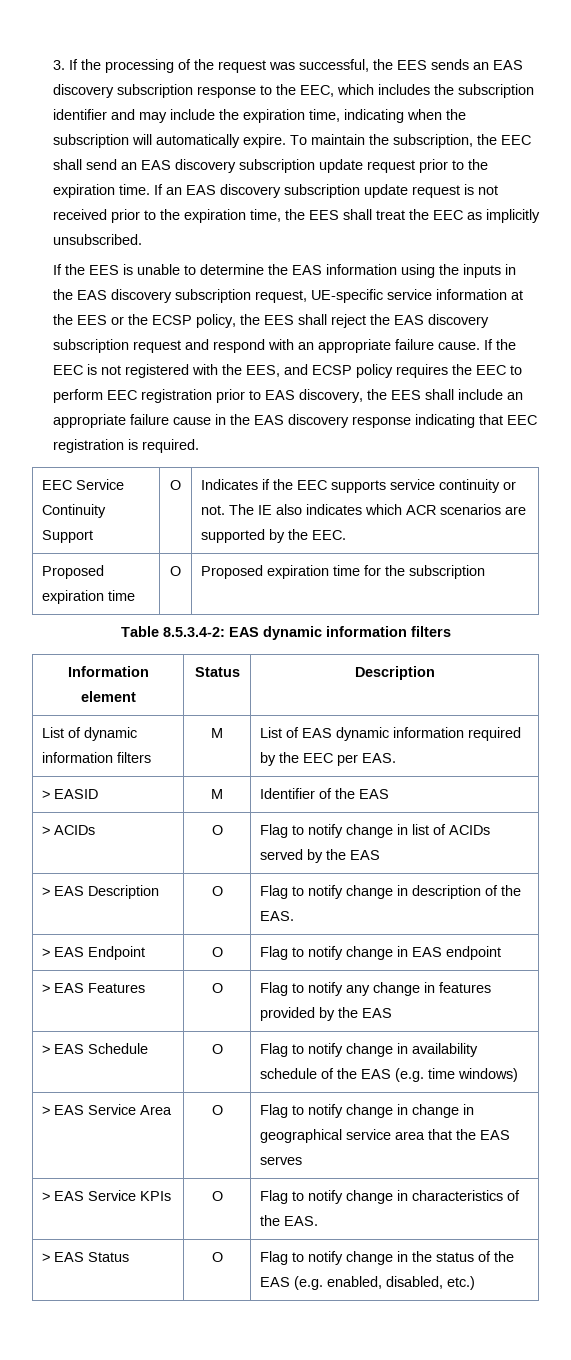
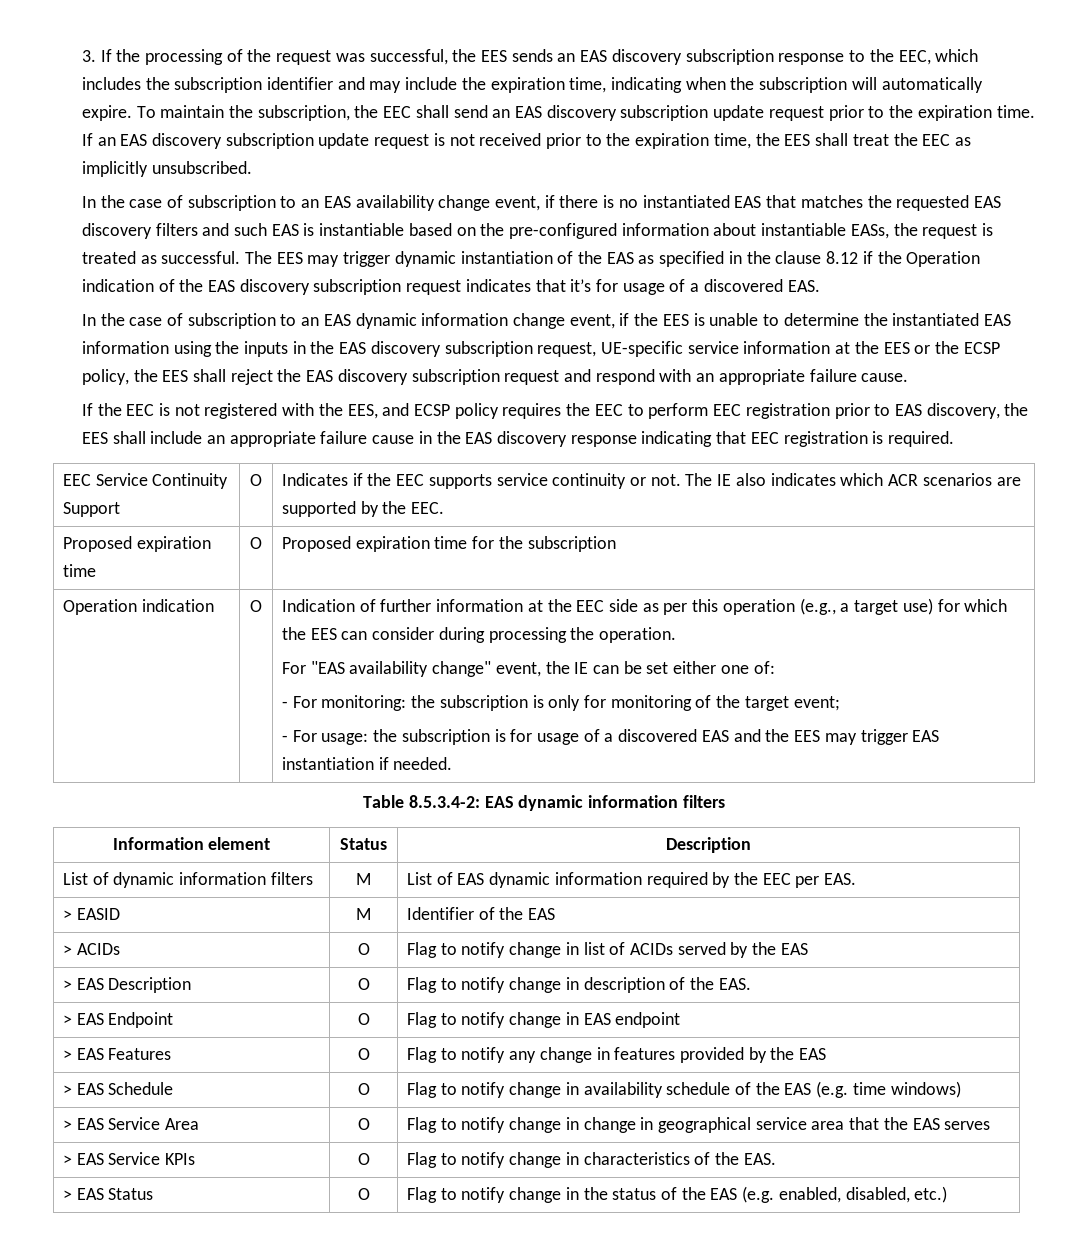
- If the EES is unable to determine the EAS information using the inputs in the EAS discovery subscription request, UE-specific service information at the EES or the ECSP policy, the EES shall reject the EAS discovery subscription request and respond with an appropriate failure cause. If the EEC is not registered with the EES, and ECSP policy requires the EEC to perform EEC registration prior to EAS discovery, the EES shall include an appropriate failure cause in the EAS discovery response indicating that EEC registration is required.
+ In the case of subscription to an EAS availability change event, if there is no instantiated EAS that matches the requested EAS discovery filters and such EAS is instantiable based on the pre-configured information about instantiable EASs, the request is treated as successful. The EES may trigger dynamic instantiation of the EAS as specified in the clause 8.12 if the Operation indication of the EAS discovery subscription request indicates that it’s for usage of a discovered EAS.
+ In the case of subscription to an EAS dynamic information change event, if the EES is unable to determine the instantiated EAS information using the inputs in the EAS discovery subscription request, UE-specific service information at the EES or the ECSP policy, the EES shall reject the EAS discovery subscription request and respond with an appropriate failure cause.
+ If the EEC is not registered with the EES, and ECSP policy requires the EEC to perform EEC registration prior to EAS discovery, the EES shall include an appropriate failure cause in the EAS discovery response indicating that EEC registration is required.
+ Operation indication | O | Indication of further information at the EEC side as per this operation (e.g., a target use) for which the EES can consider during processing the operation.
+ For "EAS availability change" event, the IE can be set either one of:
+ - For monitoring: the subscription is only for monitoring of the target event;
+ - For usage: the subscription is for usage of a discovered EAS and the EES may trigger EAS instantiation if needed.

